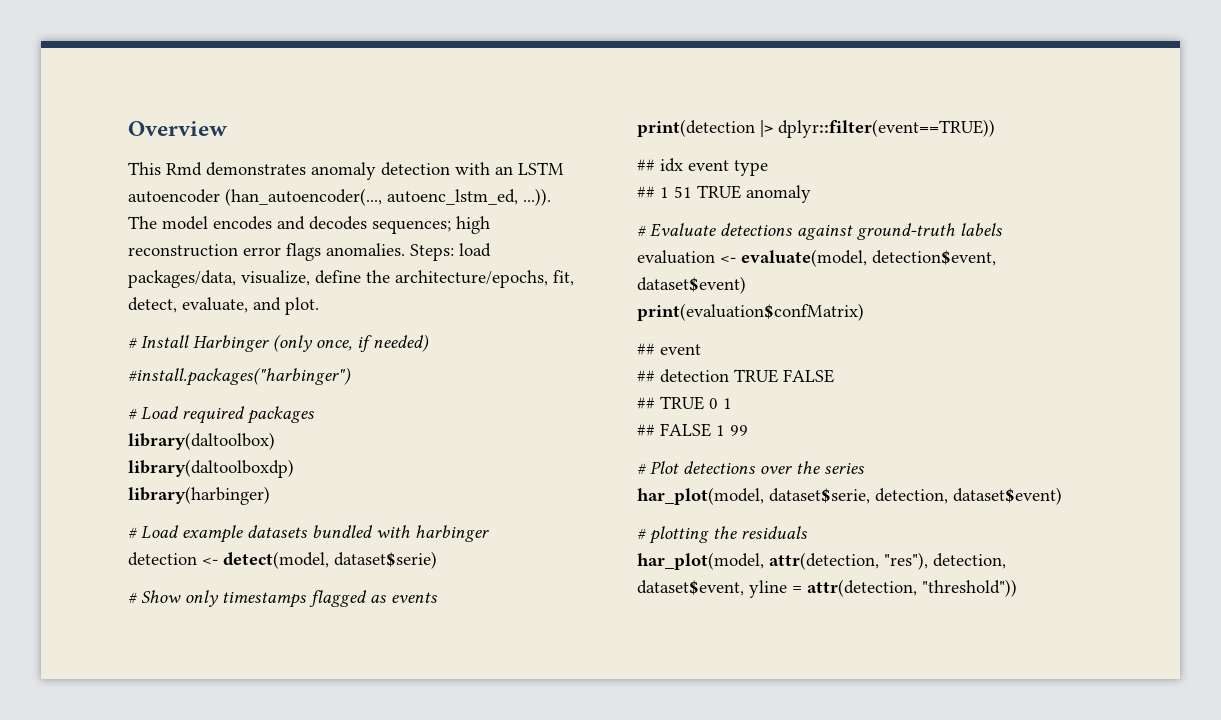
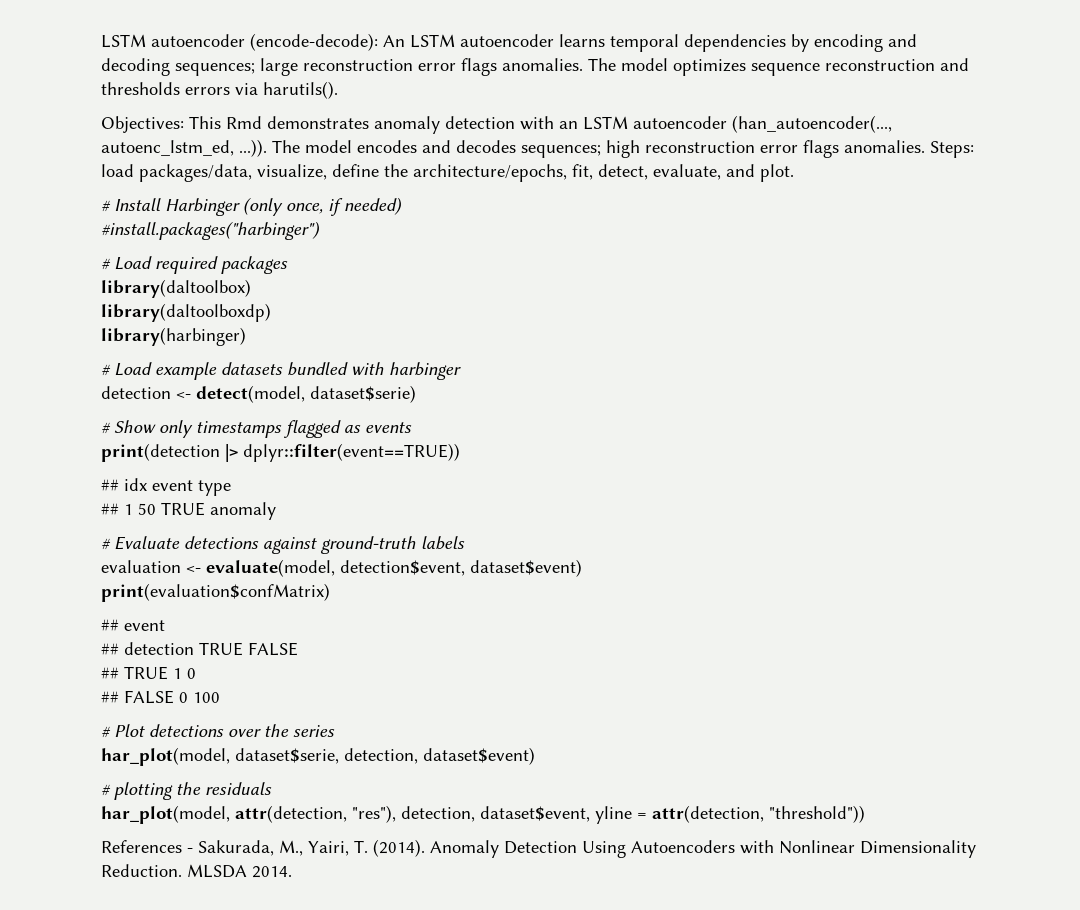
- Overview
- This Rmd demonstrates anomaly detection with an LSTM autoencoder (han_autoencoder(..., autoenc_lstm_ed, ...)). The model encodes and decodes sequences; high reconstruction error flags anomalies.
+ LSTM autoencoder (encode-decode): An LSTM autoencoder learns temporal dependencies by encoding and decoding sequences; large reconstruction error flags anomalies. The model optimizes sequence reconstruction and thresholds errors via harutils().
+ Objectives: This Rmd demonstrates anomaly detection with an LSTM autoencoder (han_autoencoder(..., autoenc_lstm_ed, ...)). The model encodes and decodes sequences; high reconstruction error flags anomalies.
- ## 1 51 TRUE anomaly
+ ## 1 50 TRUE anomaly
- ## TRUE 0 1
+ ## TRUE 1 0
- ## FALSE 1 99
+ ## FALSE 0 100
+ References - Sakurada, M., Yairi, T. (2014). Anomaly Detection Using Autoencoders with Nonlinear Dimensionality Reduction. MLSDA 2014.

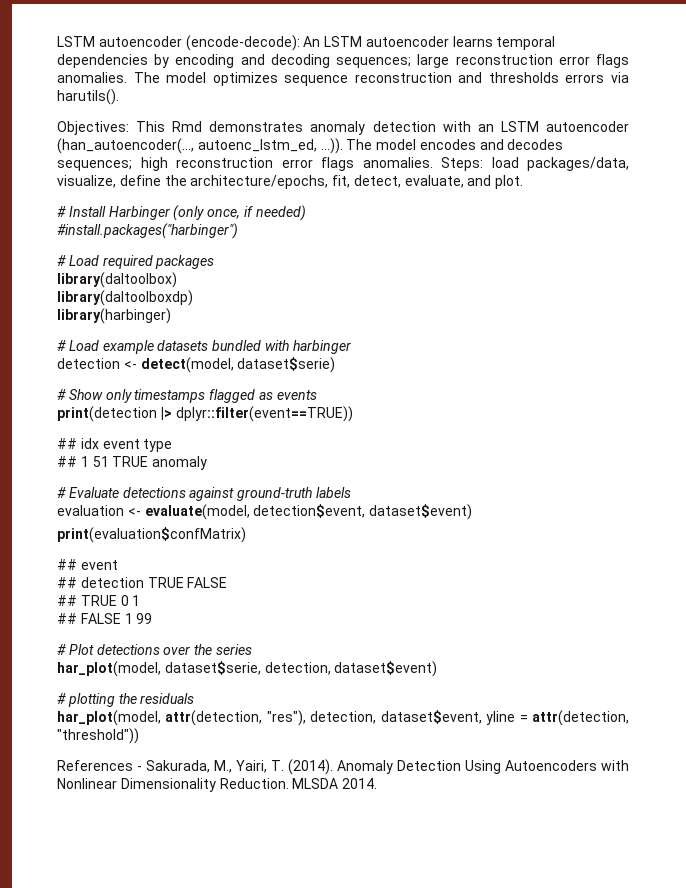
- ## 1 50 TRUE anomaly
+ ## 1 51 TRUE anomaly
- ## TRUE 1 0
+ ## TRUE 0 1
- ## FALSE 0 100
+ ## FALSE 1 99

